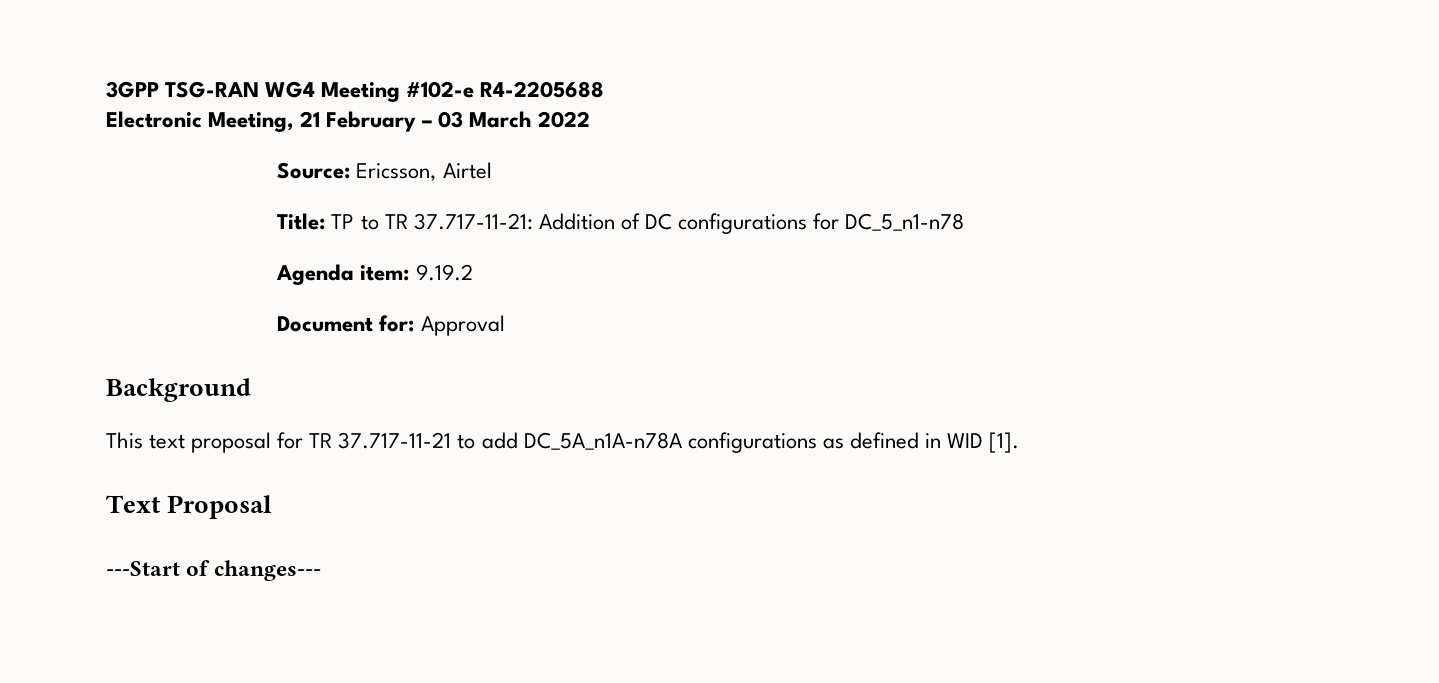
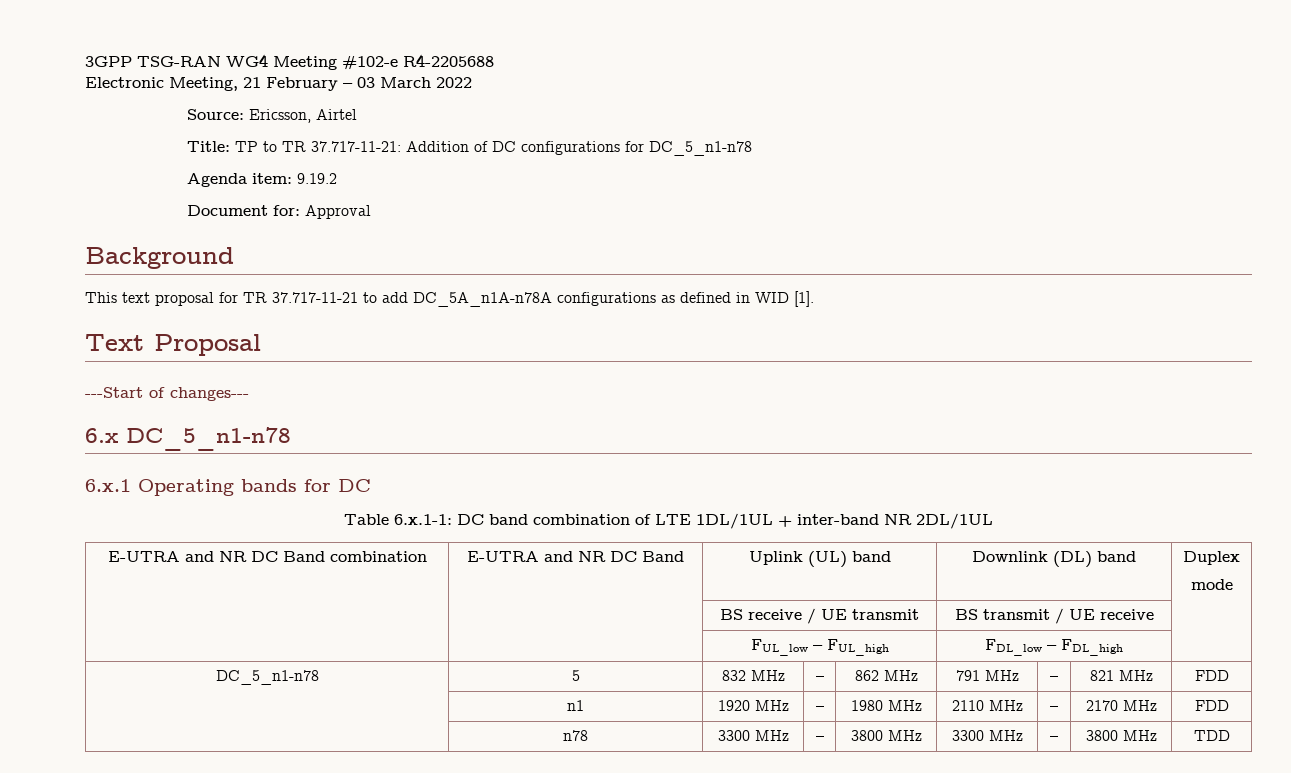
+ 6.x DC_5_n1-n78
+ 6.x.1 Operating bands for DC
+ Table 6.x.1-1: DC band combination of LTE 1DL/1UL + inter-band NR 2DL/1UL
+ E-UTRA and NR DC Band combination | E-UTRA and NR DC Band | Uplink (UL) band | Downlink (DL) band | Duplex
+ mode
+ | | BS receive / UE transmit | BS transmit / UE receive |
+ | | FUL_low – FUL_high | FDL_low – FDL_high |
+ DC_5_n1-n78 | 5 | 832 MHz | – | 862 MHz | 791 MHz | – | 821 MHz | FDD
+ | n1 | 1920 MHz | – | 1980 MHz | 2110 MHz | – | 2170 MHz | FDD
+ | n78 | 3300 MHz | – | 3800 MHz | 3300 MHz | – | 3800 MHz | TDD

